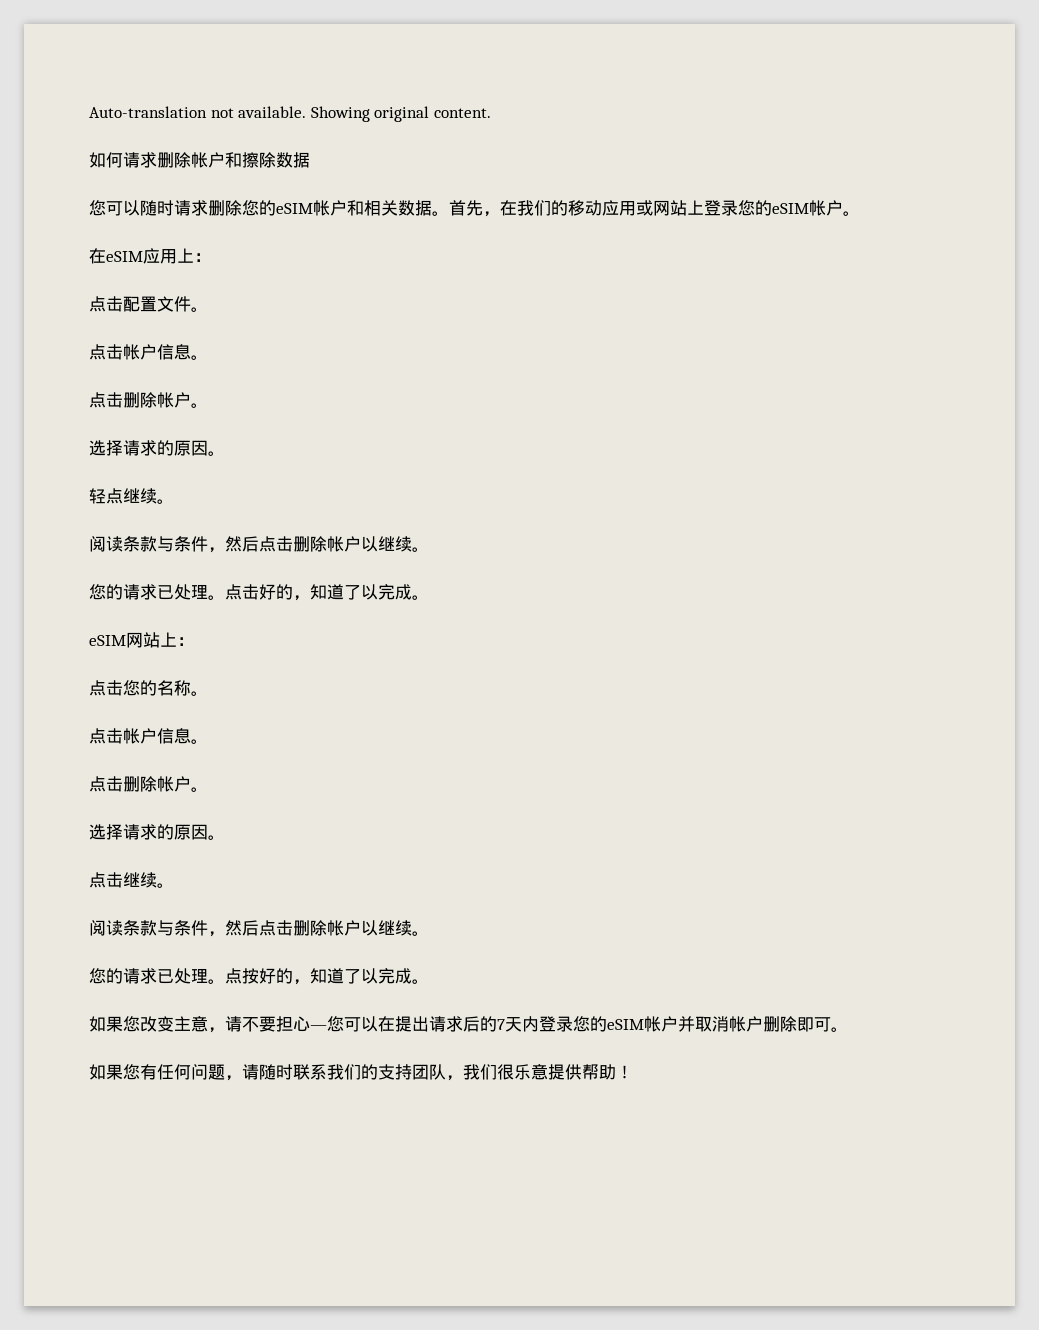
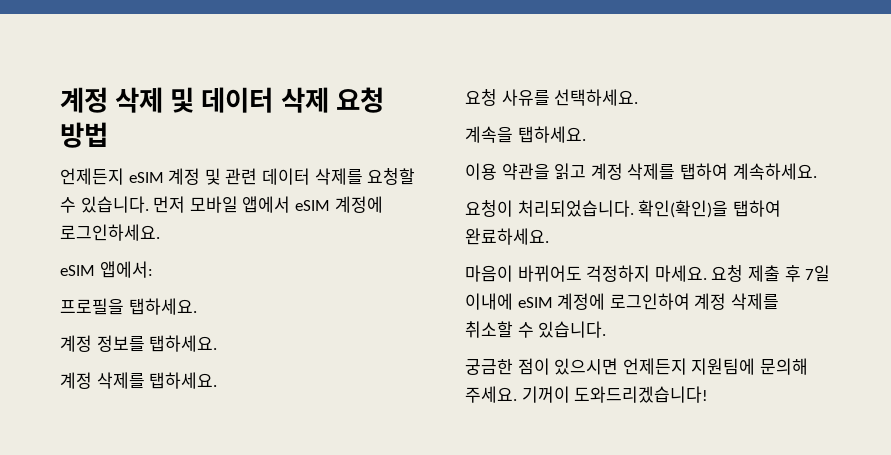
- Auto-translation not available. Showing original content.
- 如何请求删除帐户和擦除数据
- 您可以随时请求删除您的eSIM帐户和相关数据。首先，在我们的移动应用或网站上登录您的eSIM帐户。
- 在eSIM应用上：
- 点击配置文件。
- 点击帐户信息。
- 点击删除帐户。
- 选择请求的原因。
- 轻点继续。
- 阅读条款与条件，然后点击删除帐户以继续。
- 您的请求已处理。点击好的，知道了以完成。
- eSIM网站上：
- 点击您的名称。
- 点击帐户信息。
- 点击删除帐户。
- 选择请求的原因。
- 点击继续。
- 阅读条款与条件，然后点击删除帐户以继续。
- 您的请求已处理。点按好的，知道了以完成。
- 如果您改变主意，请不要担心—您可以在提出请求后的7天内登录您的eSIM帐户并取消帐户删除即可。
- 如果您有任何问题，请随时联系我们的支持团队，我们很乐意提供帮助！
+ 계정 삭제 및 데이터 삭제 요청 방법
+ 언제든지 eSIM 계정 및 관련 데이터 삭제를 요청할 수 있습니다. 먼저 모바일 앱에서 eSIM 계정에 로그인하세요.
+ eSIM 앱에서:
+ 프로필을 탭하세요.
+ 계정 정보를 탭하세요.
+ 계정 삭제를 탭하세요.
+ 요청 사유를 선택하세요.
+ 계속을 탭하세요.
+ 이용 약관을 읽고 계정 삭제를 탭하여 계속하세요.
+ 요청이 처리되었습니다. 확인(확인)을 탭하여 완료하세요.
+ 마음이 바뀌어도 걱정하지 마세요. 요청 제출 후 7일 이내에 eSIM 계정에 로그인하여 계정 삭제를 취소할 수 있습니다.
+ 궁금한 점이 있으시면 언제든지 지원팀에 문의해 주세요. 기꺼이 도와드리겠습니다!

